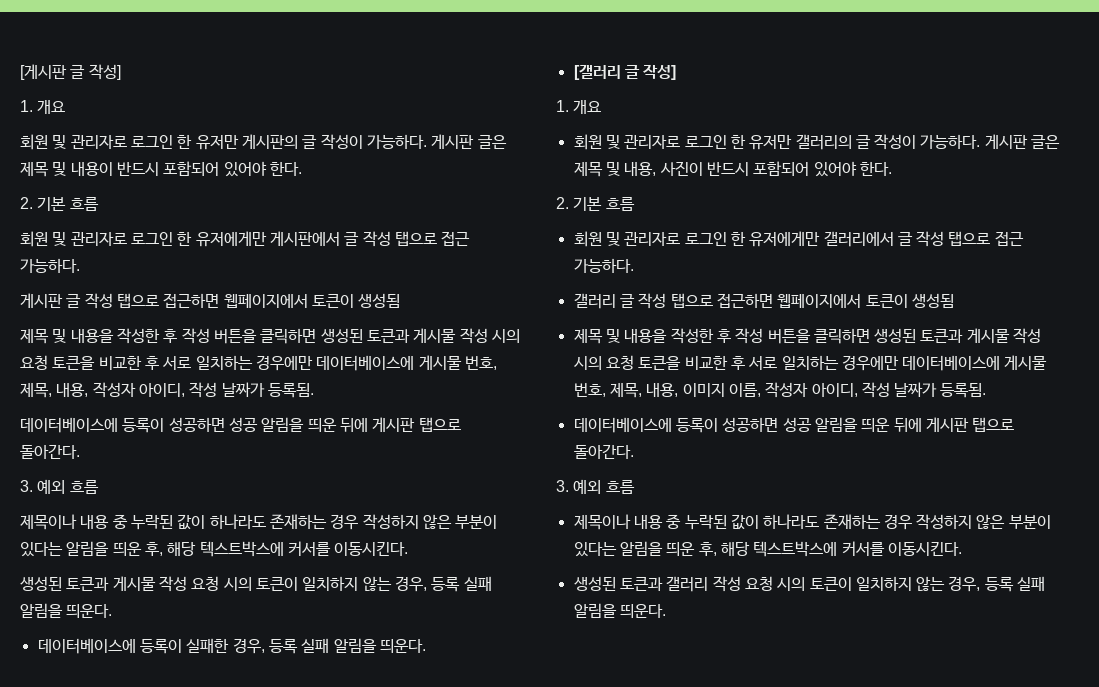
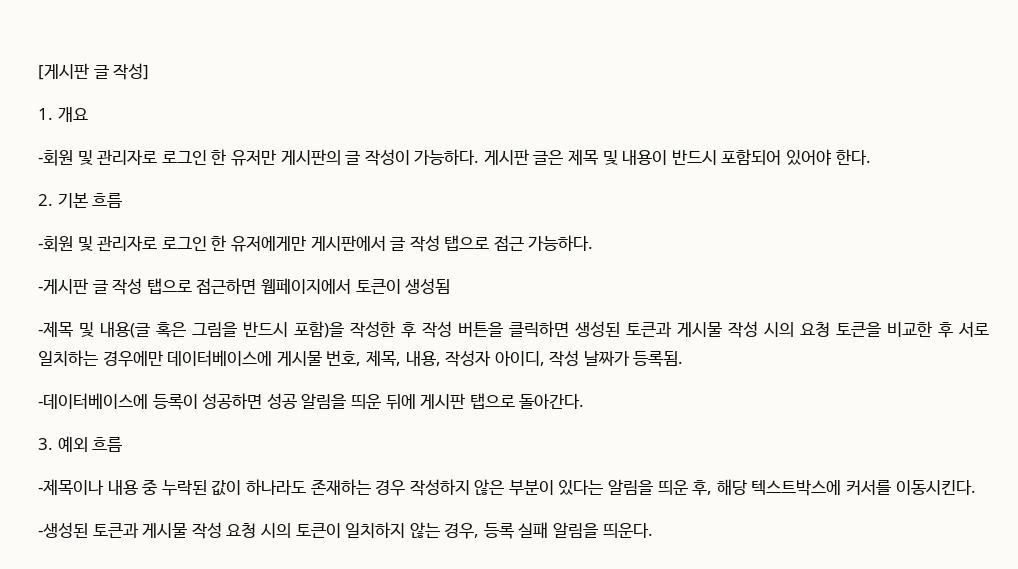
- 회원 및 관리자로 로그인 한 유저만 게시판의 글 작성이 가능하다.
+ -회원 및 관리자로 로그인 한 유저만 게시판의 글 작성이 가능하다.
- 회원 및 관리자로 로그인 한 유저에게만 게시판에서 글 작성 탭으로 접근 가능하다.
+ -회원 및 관리자로 로그인 한 유저에게만 게시판에서 글 작성 탭으로 접근 가능하다.
- 게시판 글 작성 탭으로 접근하면 웹페이지에서 토큰이 생성됨
- 제목 및 내용을 작성한 후 작성 버튼을 클릭하면 생성된 토큰과 게시물 작성 시의 요청 토큰을 비교한 후 서로 일치하는 경우에만 데이터베이스에 게시물 번호, 제목, 내용, 작성자 아이디, 작성 날짜가 등록됨.
- 데이터베이스에 등록이 성공하면 성공 알림을 띄운 뒤에 게시판 탭으로 돌아간다.
+ -게시판 글 작성 탭으로 접근하면 웹페이지에서 토큰이 생성됨
+ -제목 및 내용(글 혹은 그림을 반드시 포함)을 작성한 후 작성 버튼을 클릭하면 생성된 토큰과 게시물 작성 시의 요청 토큰을 비교한 후 서로 일치하는 경우에만 데이터베이스에 게시물 번호, 제목, 내용, 작성자 아이디, 작성 날짜가 등록됨.
+ -데이터베이스에 등록이 성공하면 성공 알림을 띄운 뒤에 게시판 탭으로 돌아간다.
  3. 예외 흐름
- 제목이나 내용 중 누락된 값이 하나라도 존재하는 경우 작성하지 않은 부분이 있다는 알림을 띄운 후, 해당 텍스트박스에 커서를 이동시킨다.
+ -제목이나 내용 중 누락된 값이 하나라도 존재하는 경우 작성하지 않은 부분이 있다는 알림을 띄운 후, 해당 텍스트박스에 커서를 이동시킨다.
- 생성된 토큰과 게시물 작성 요청 시의 토큰이 일치하지 않는 경우, 등록 실패 알림을 띄운다.
+ -생성된 토큰과 게시물 작성 요청 시의 토큰이 일치하지 않는 경우, 등록 실패 알림을 띄운다.
- 데이터베이스에 등록이 실패한 경우, 등록 실패 알림을 띄운다.
- [갤러리 글 작성]
- 1. 개요
- 회원 및 관리자로 로그인 한 유저만 갤러리의 글 작성이 가능하다. 게시판 글은 제목 및 내용, 사진이 반드시 포함되어 있어야 한다.
- 2. 기본 흐름
- 회원 및 관리자로 로그인 한 유저에게만 갤러리에서 글 작성 탭으로 접근 가능하다.
- 갤러리 글 작성 탭으로 접근하면 웹페이지에서 토큰이 생성됨
- 제목 및 내용을 작성한 후 작성 버튼을 클릭하면 생성된 토큰과 게시물 작성 시의 요청 토큰을 비교한 후 서로 일치하는 경우에만 데이터베이스에 게시물 번호, 제목, 내용, 이미지 이름, 작성자 아이디, 작성 날짜가 등록됨.
- 데이터베이스에 등록이 성공하면 성공 알림을 띄운 뒤에 게시판 탭으로 돌아간다.
- 3. 예외 흐름
- 제목이나 내용 중 누락된 값이 하나라도 존재하는 경우 작성하지 않은 부분이 있다는 알림을 띄운 후, 해당 텍스트박스에 커서를 이동시킨다.
- 생성된 토큰과 갤러리 작성 요청 시의 토큰이 일치하지 않는 경우, 등록 실패 알림을 띄운다.

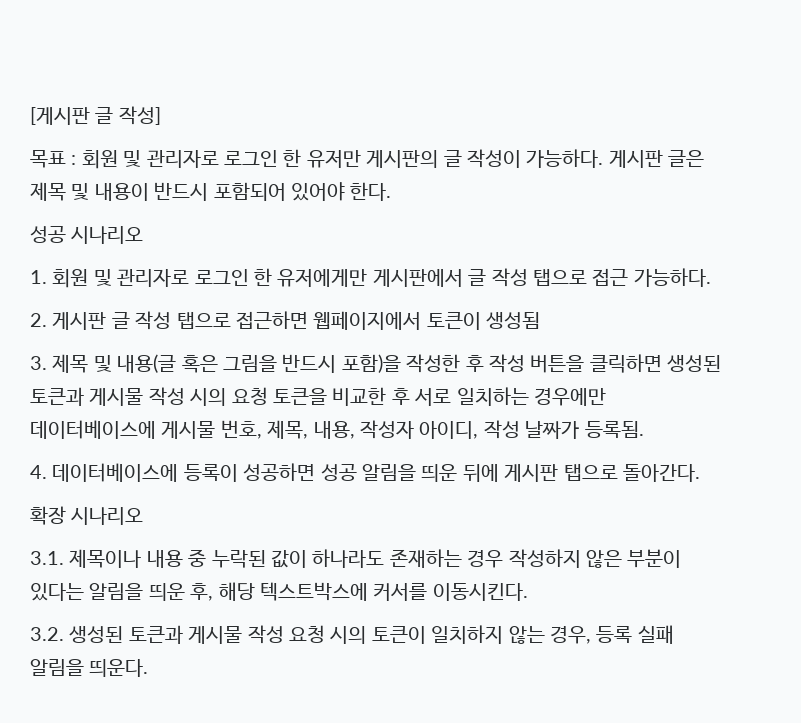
- 1. 개요
- -회원 및 관리자로 로그인 한 유저만 게시판의 글 작성이 가능하다.
+ 목표 : 회원 및 관리자로 로그인 한 유저만 게시판의 글 작성이 가능하다.
- 2. 기본 흐름
- -회원 및 관리자로 로그인 한 유저에게만 게시판에서 글 작성 탭으로 접근 가능하다.
+ 성공 시나리오
+ 1. 회원 및 관리자로 로그인 한 유저에게만 게시판에서 글 작성 탭으로 접근 가능하다.
- -게시판 글 작성 탭으로 접근하면 웹페이지에서 토큰이 생성됨
+ 2. 게시판 글 작성 탭으로 접근하면 웹페이지에서 토큰이 생성됨
- -제목 및 내용(글 혹은 그림을 반드시 포함)을 작성한 후 작성 버튼을 클릭하면 생성된 토큰과 게시물 작성 시의 요청 토큰을 비교한 후 서로 일치하는 경우에만 데이터베이스에 게시물 번호, 제목, 내용, 작성자 아이디, 작성 날짜가 등록됨.
+ 3. 제목 및 내용(글 혹은 그림을 반드시 포함)을 작성한 후 작성 버튼을 클릭하면 생성된 토큰과 게시물 작성 시의 요청 토큰을 비교한 후 서로 일치하는 경우에만 데이터베이스에 게시물 번호, 제목, 내용, 작성자 아이디, 작성 날짜가 등록됨.
- -데이터베이스에 등록이 성공하면 성공 알림을 띄운 뒤에 게시판 탭으로 돌아간다.
+ 4. 데이터베이스에 등록이 성공하면 성공 알림을 띄운 뒤에 게시판 탭으로 돌아간다.
- 3. 예외 흐름
- -제목이나 내용 중 누락된 값이 하나라도 존재하는 경우 작성하지 않은 부분이 있다는 알림을 띄운 후, 해당 텍스트박스에 커서를 이동시킨다.
+ 확장 시나리오
+ 3.1. 제목이나 내용 중 누락된 값이 하나라도 존재하는 경우 작성하지 않은 부분이 있다는 알림을 띄운 후, 해당 텍스트박스에 커서를 이동시킨다.
- -생성된 토큰과 게시물 작성 요청 시의 토큰이 일치하지 않는 경우, 등록 실패 알림을 띄운다.
+ 3.2. 생성된 토큰과 게시물 작성 요청 시의 토큰이 일치하지 않는 경우, 등록 실패 알림을 띄운다.

